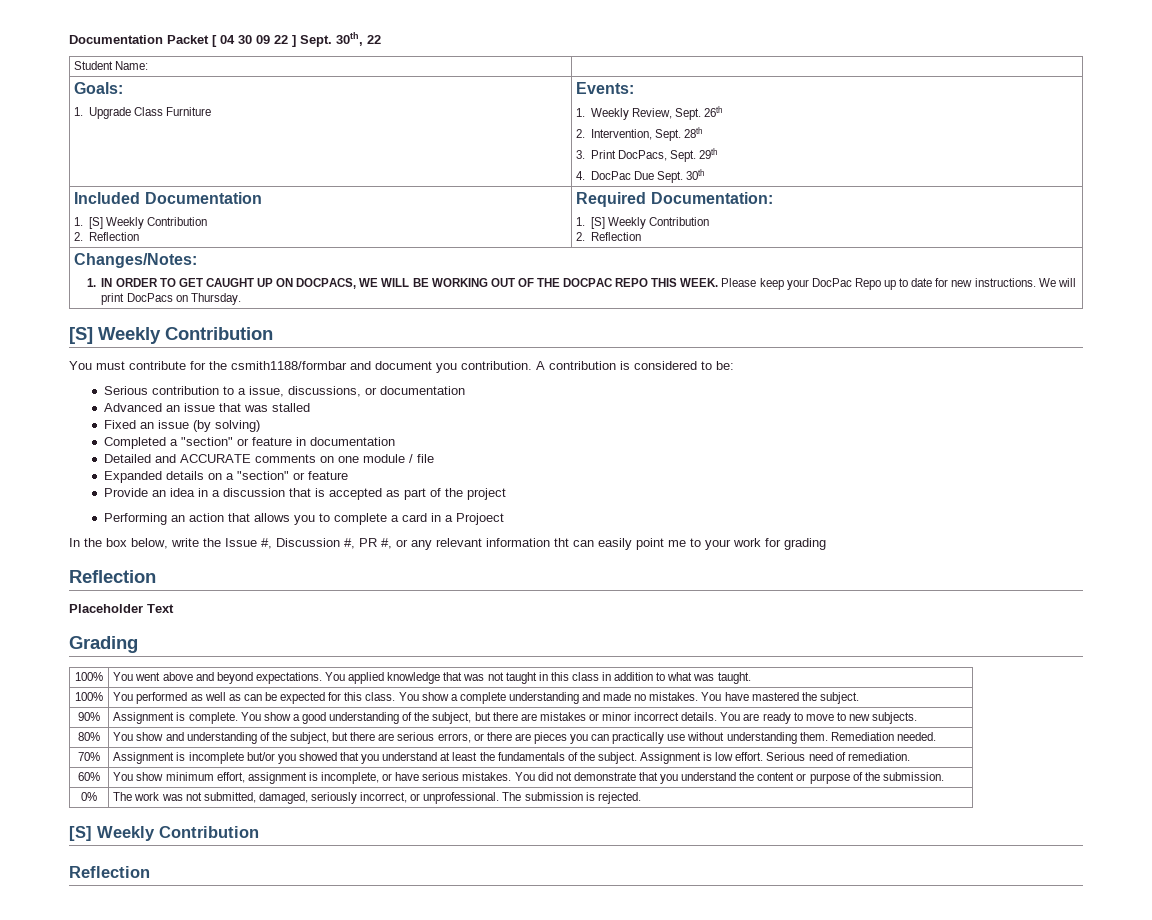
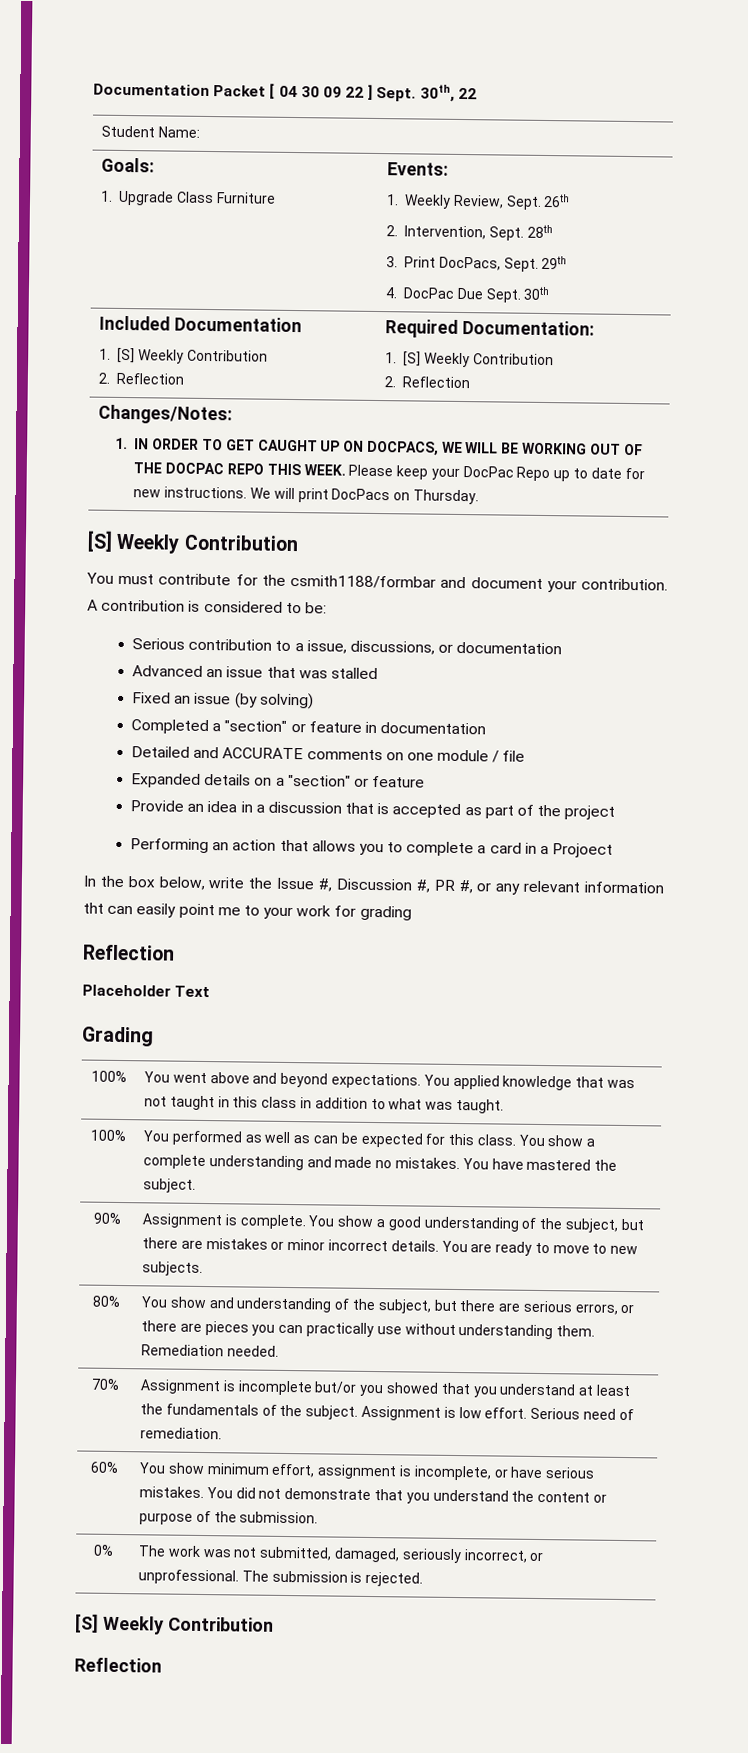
- You must contribute for the csmith1188/formbar and document you contribution.
+ You must contribute for the csmith1188/formbar and document your contribution.

